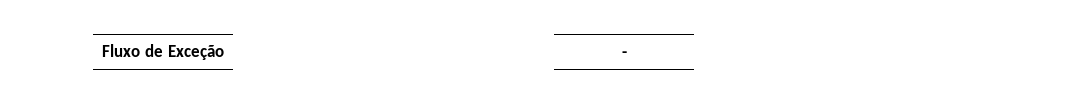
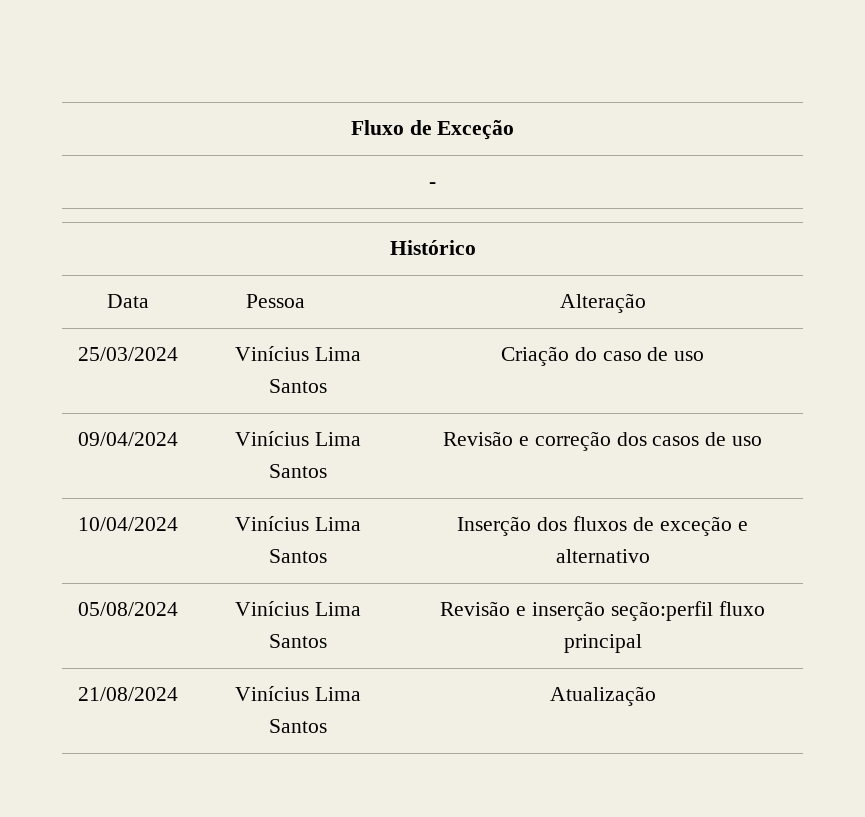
+ Histórico
+ Data | Pessoa | Alteração
+ 25/03/2024 | Vinícius Lima Santos | Criação do caso de uso
+ 09/04/2024 | Vinícius Lima Santos | Revisão e correção dos casos de uso
+ 10/04/2024 | Vinícius Lima Santos | Inserção dos fluxos de exceção e alternativo
+ 05/08/2024 | Vinícius Lima Santos | Revisão e inserção seção:perfil fluxo principal
+ 21/08/2024 | Vinícius Lima Santos | Atualização

